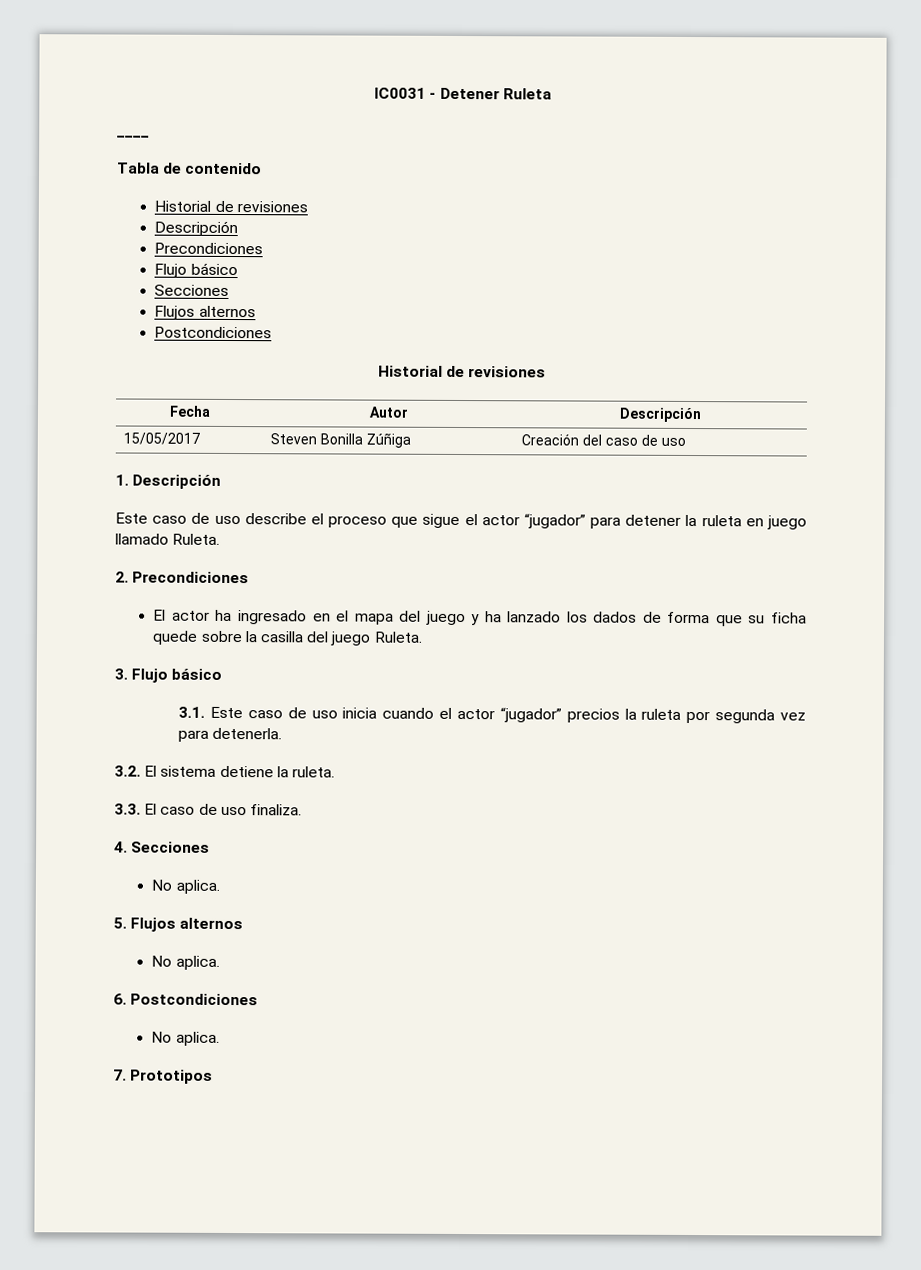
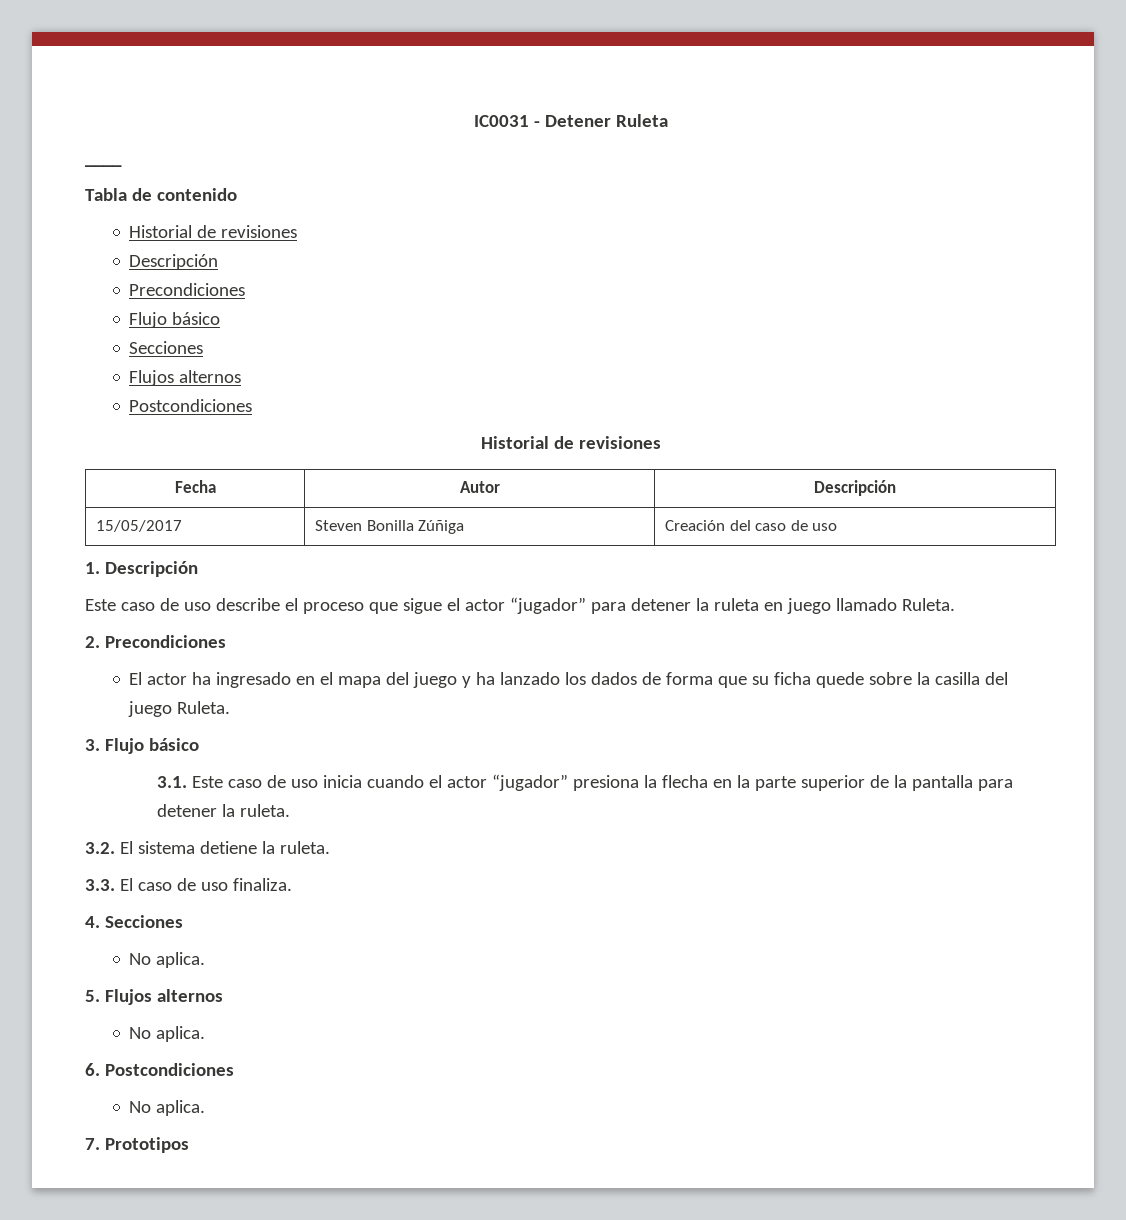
- 3.1. Este caso de uso inicia cuando el actor “jugador” precios la ruleta por segunda vez para detenerla.
+ 3.1. Este caso de uso inicia cuando el actor “jugador” presiona la flecha en la parte superior de la pantalla para detener la ruleta.

